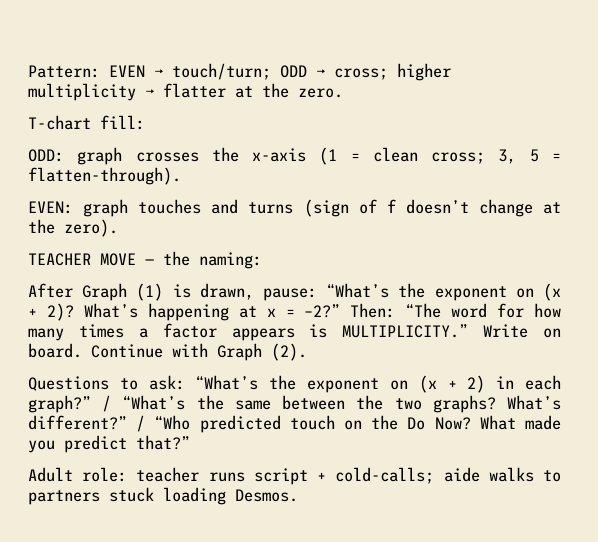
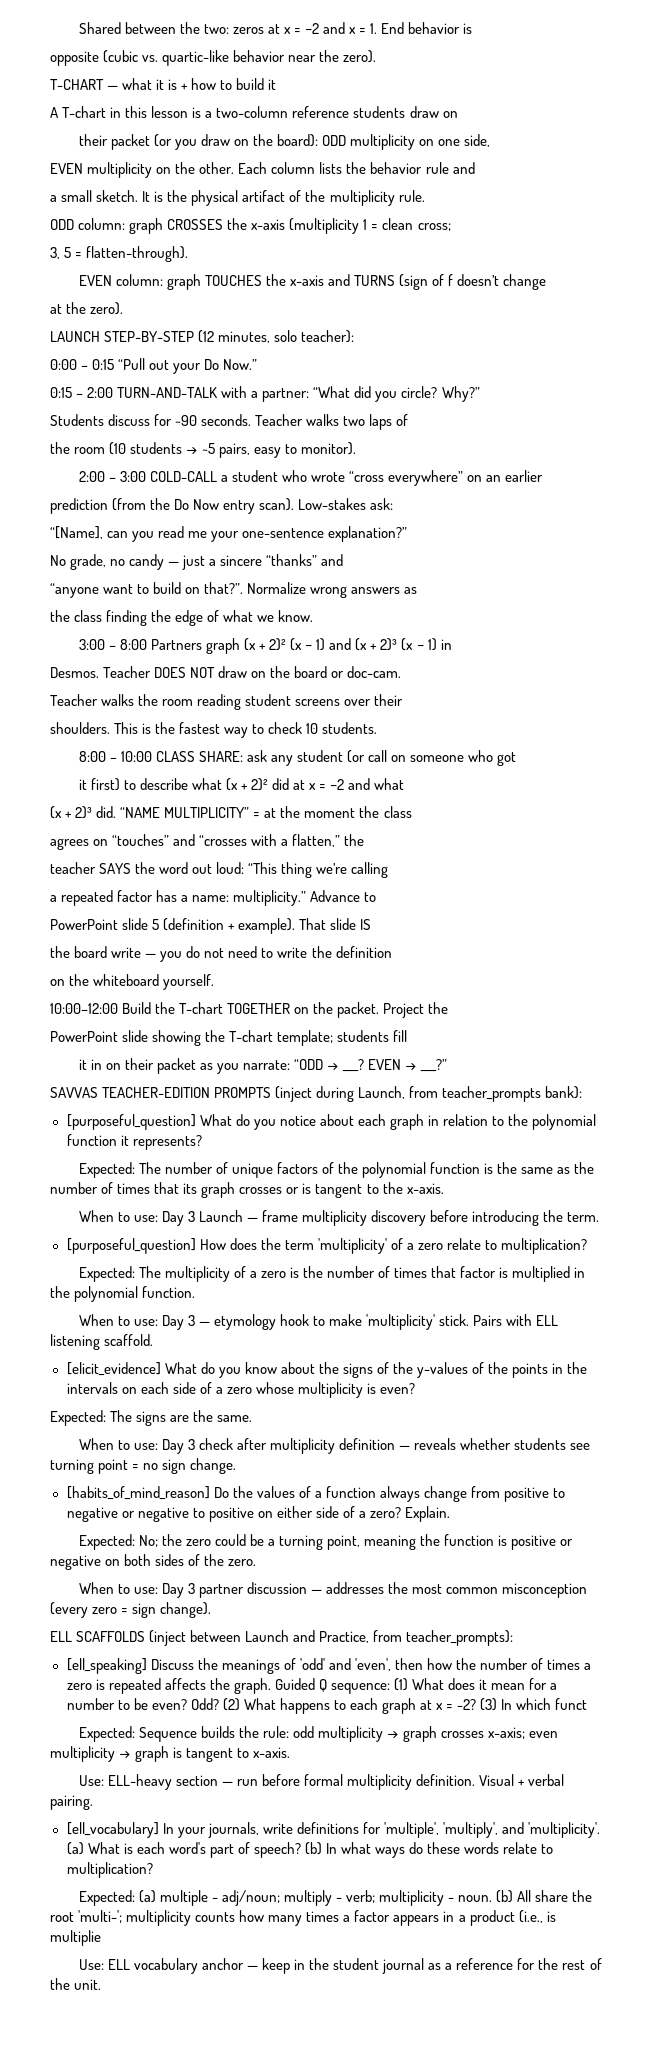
- Pattern: EVEN → touch/turn; ODD → cross; higher multiplicity → flatter at the zero.
- T-chart fill:
- ODD: graph crosses the x-axis (1 = clean cross; 3, 5 = flatten-through).
+ Shared between the two: zeros at x = −2 and x = 1. End behavior is
+ opposite (cubic vs. quartic-like behavior near the zero).
+ T-CHART — what it is + how to build it
+ A T-chart in this lesson is a two-column reference students draw on
+ their packet (or you draw on the board): ODD multiplicity on one side,
+ EVEN multiplicity on the other. Each column lists the behavior rule and
+ a small sketch. It is the physical artifact of the multiplicity rule.
+ ODD column: graph CROSSES the x-axis (multiplicity 1 = clean cross;
+ 3, 5 = flatten-through).
- EVEN: graph touches and turns (sign of f doesn’t change at the zero).
+ EVEN column: graph TOUCHES the x-axis and TURNS (sign of f doesn’t change
+ at the zero).
- TEACHER MOVE — the naming:
- After Graph (1) is drawn, pause: “What’s the exponent on (x + 2)? What’s happening at x = −2?” Then: “The word for how many times a factor appears is MULTIPLICITY.” Write on board. Continue with Graph (2).
- Questions to ask: “What’s the exponent on (x + 2) in each graph?” / “What’s the same between the two graphs? What’s different?” / “Who predicted touch on the Do Now? What made you predict that?”
- Adult role: teacher runs script + cold-calls; aide walks to partners stuck loading Desmos.
+ LAUNCH STEP-BY-STEP (12 minutes, solo teacher):
+ 0:00 – 0:15 “Pull out your Do Now.”
+ 0:15 – 2:00 TURN-AND-TALK with a partner: “What did you circle? Why?”
+ Students discuss for ~90 seconds. Teacher walks two laps of
+ the room (10 students → ~5 pairs, easy to monitor).
+ 2:00 – 3:00 COLD-CALL a student who wrote “cross everywhere” on an earlier
+ prediction (from the Do Now entry scan). Low-stakes ask:
+ “[Name], can you read me your one-sentence explanation?”
+ No grade, no candy — just a sincere “thanks” and
+ “anyone want to build on that?”. Normalize wrong answers as
+ the class finding the edge of what we know.
+ 3:00 – 8:00 Partners graph (x + 2)² (x − 1) and (x + 2)³ (x − 1) in
+ Desmos. Teacher DOES NOT draw on the board or doc-cam.
+ Teacher walks the room reading student screens over their
+ shoulders. This is the fastest way to check 10 students.
+ 8:00 – 10:00 CLASS SHARE: ask any student (or call on someone who got
+ it first) to describe what (x + 2)² did at x = −2 and what
+ (x + 2)³ did. “NAME MULTIPLICITY” = at the moment the class
+ agrees on “touches” and “crosses with a flatten,” the
+ teacher SAYS the word out loud: “This thing we’re calling
+ a repeated factor has a name: multiplicity.” Advance to
+ PowerPoint slide 5 (definition + example). That slide IS
+ the board write — you do not need to write the definition
+ on the whiteboard yourself.
+ 10:00–12:00 Build the T-chart TOGETHER on the packet. Project the
+ PowerPoint slide showing the T-chart template; students fill
+ it in on their packet as you narrate: “ODD → ___? EVEN → ___?”
+ SAVVAS TEACHER-EDITION PROMPTS (inject during Launch, from teacher_prompts bank):
+ [purposeful_question] What do you notice about each graph in relation to the polynomial function it represents?
+ Expected: The number of unique factors of the polynomial function is the same as the number of times that its graph crosses or is tangent to the x-axis.
+ When to use: Day 3 Launch — frame multiplicity discovery before introducing the term.
+ [purposeful_question] How does the term 'multiplicity' of a zero relate to multiplication?
+ Expected: The multiplicity of a zero is the number of times that factor is multiplied in the polynomial function.
+ When to use: Day 3 — etymology hook to make 'multiplicity' stick. Pairs with ELL listening scaffold.
+ [elicit_evidence] What do you know about the signs of the y-values of the points in the intervals on each side of a zero whose multiplicity is even?
+ Expected: The signs are the same.
+ When to use: Day 3 check after multiplicity definition — reveals whether students see turning point = no sign change.
+ [habits_of_mind_reason] Do the values of a function always change from positive to negative or negative to positive on either side of a zero? Explain.
+ Expected: No; the zero could be a turning point, meaning the function is positive or negative on both sides of the zero.
+ When to use: Day 3 partner discussion — addresses the most common misconception (every zero = sign change).
+ ELL SCAFFOLDS (inject between Launch and Practice, from teacher_prompts):
+ [ell_speaking] Discuss the meanings of 'odd' and 'even', then how the number of times a zero is repeated affects the graph. Guided Q sequence: (1) What does it mean for a number to be even? Odd? (2) What happens to each graph at x = -2? (3) In which funct
+ Expected: Sequence builds the rule: odd multiplicity → graph crosses x-axis; even multiplicity → graph is tangent to x-axis.
+ Use: ELL-heavy section — run before formal multiplicity definition. Visual + verbal pairing.
+ [ell_vocabulary] In your journals, write definitions for 'multiple', 'multiply', and 'multiplicity'. (a) What is each word's part of speech? (b) In what ways do these words relate to multiplication?
+ Expected: (a) multiple - adj/noun; multiply - verb; multiplicity - noun. (b) All share the root 'multi-'; multiplicity counts how many times a factor appears in a product (i.e., is multiplie
+ Use: ELL vocabulary anchor — keep in the student journal as a reference for the rest of the unit.

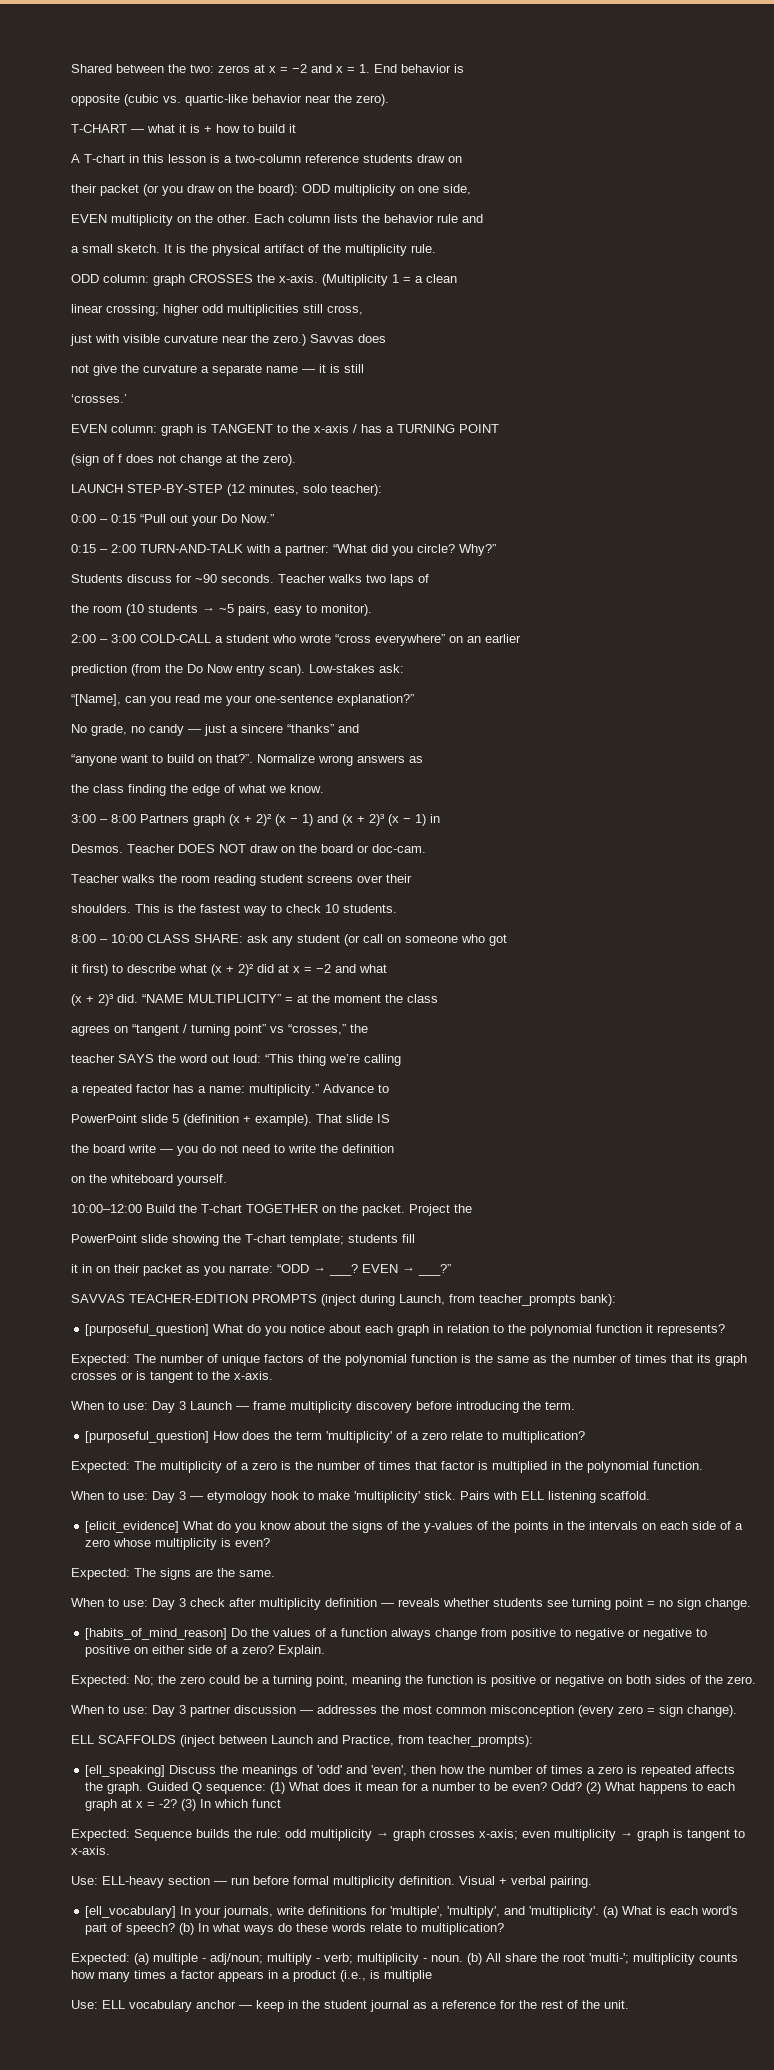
- ODD column: graph CROSSES the x-axis (multiplicity 1 = clean cross;
- 3, 5 = flatten-through).
- EVEN column: graph TOUCHES the x-axis and TURNS (sign of f doesn’t change
- at the zero).
+ ODD column: graph CROSSES the x-axis. (Multiplicity 1 = a clean
+ linear crossing; higher odd multiplicities still cross,
+ just with visible curvature near the zero.) Savvas does
+ not give the curvature a separate name — it is still
+ ‘crosses.’
+ EVEN column: graph is TANGENT to the x-axis / has a TURNING POINT
+ (sign of f does not change at the zero).
- agrees on “touches” and “crosses with a flatten,” the
+ agrees on “tangent / turning point” vs “crosses,” the

